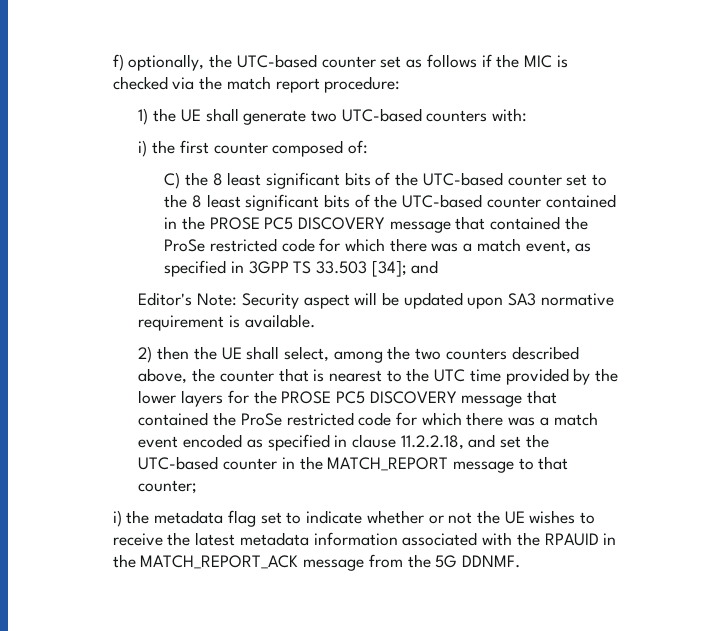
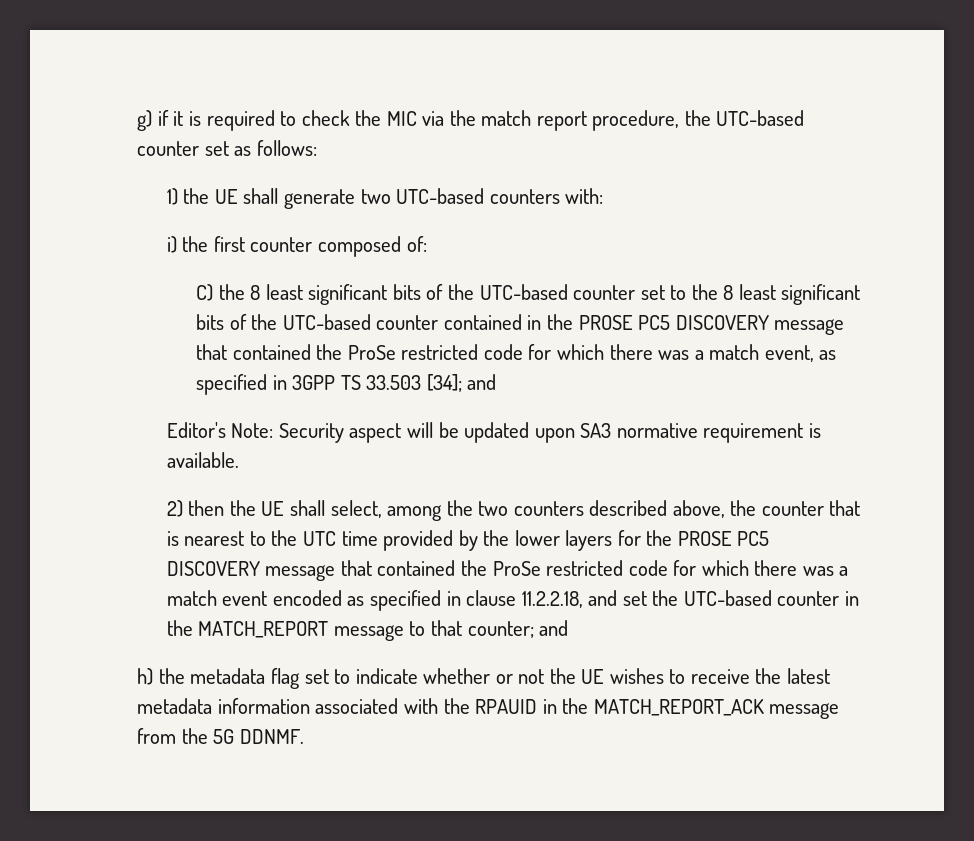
- f) optionally, the UTC-based counter set as follows if the MIC is checked via the match report procedure:
+ g) if it is required to check the MIC via the match report procedure, the UTC-based counter set as follows:
- 2) then the UE shall select, among the two counters described above, the counter that is nearest to the UTC time provided by the lower layers for the PROSE PC5 DISCOVERY message that contained the ProSe restricted code for which there was a match event encoded as specified in clause 11.2.2.18, and set the UTC-based counter in the MATCH_REPORT message to that counter;
- i) the metadata flag set to indicate whether or not the UE wishes to receive the latest metadata information associated with the RPAUID in the MATCH_REPORT_ACK message from the 5G DDNMF.
+ 2) then the UE shall select, among the two counters described above, the counter that is nearest to the UTC time provided by the lower layers for the PROSE PC5 DISCOVERY message that contained the ProSe restricted code for which there was a match event encoded as specified in clause 11.2.2.18, and set the UTC-based counter in the MATCH_REPORT message to that counter; and
+ h) the metadata flag set to indicate whether or not the UE wishes to receive the latest metadata information associated with the RPAUID in the MATCH_REPORT_ACK message from the 5G DDNMF.

